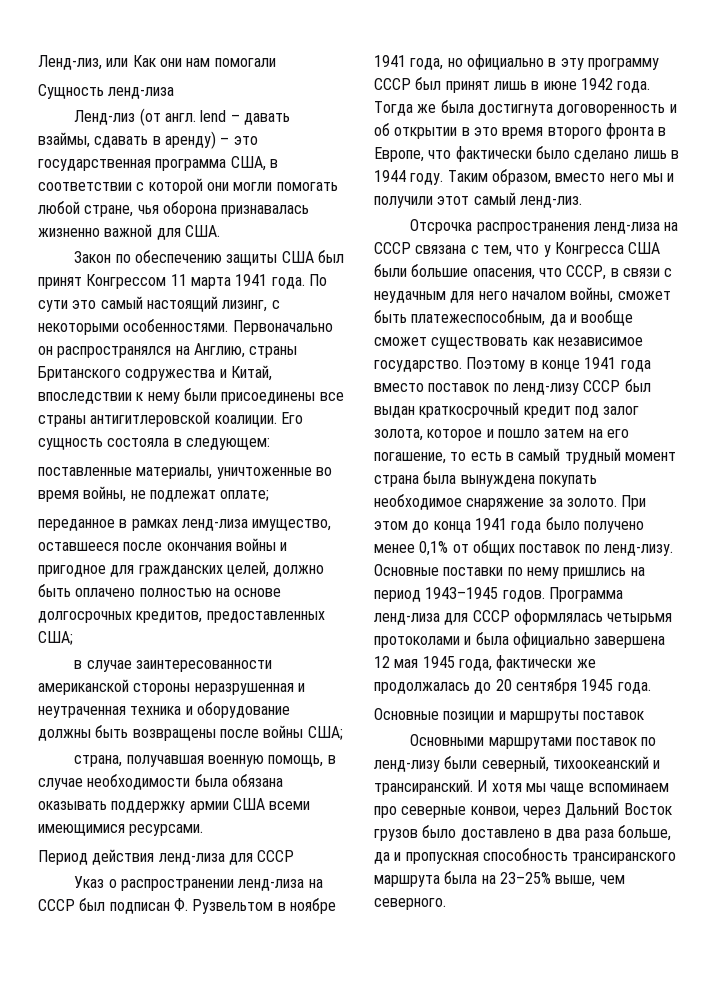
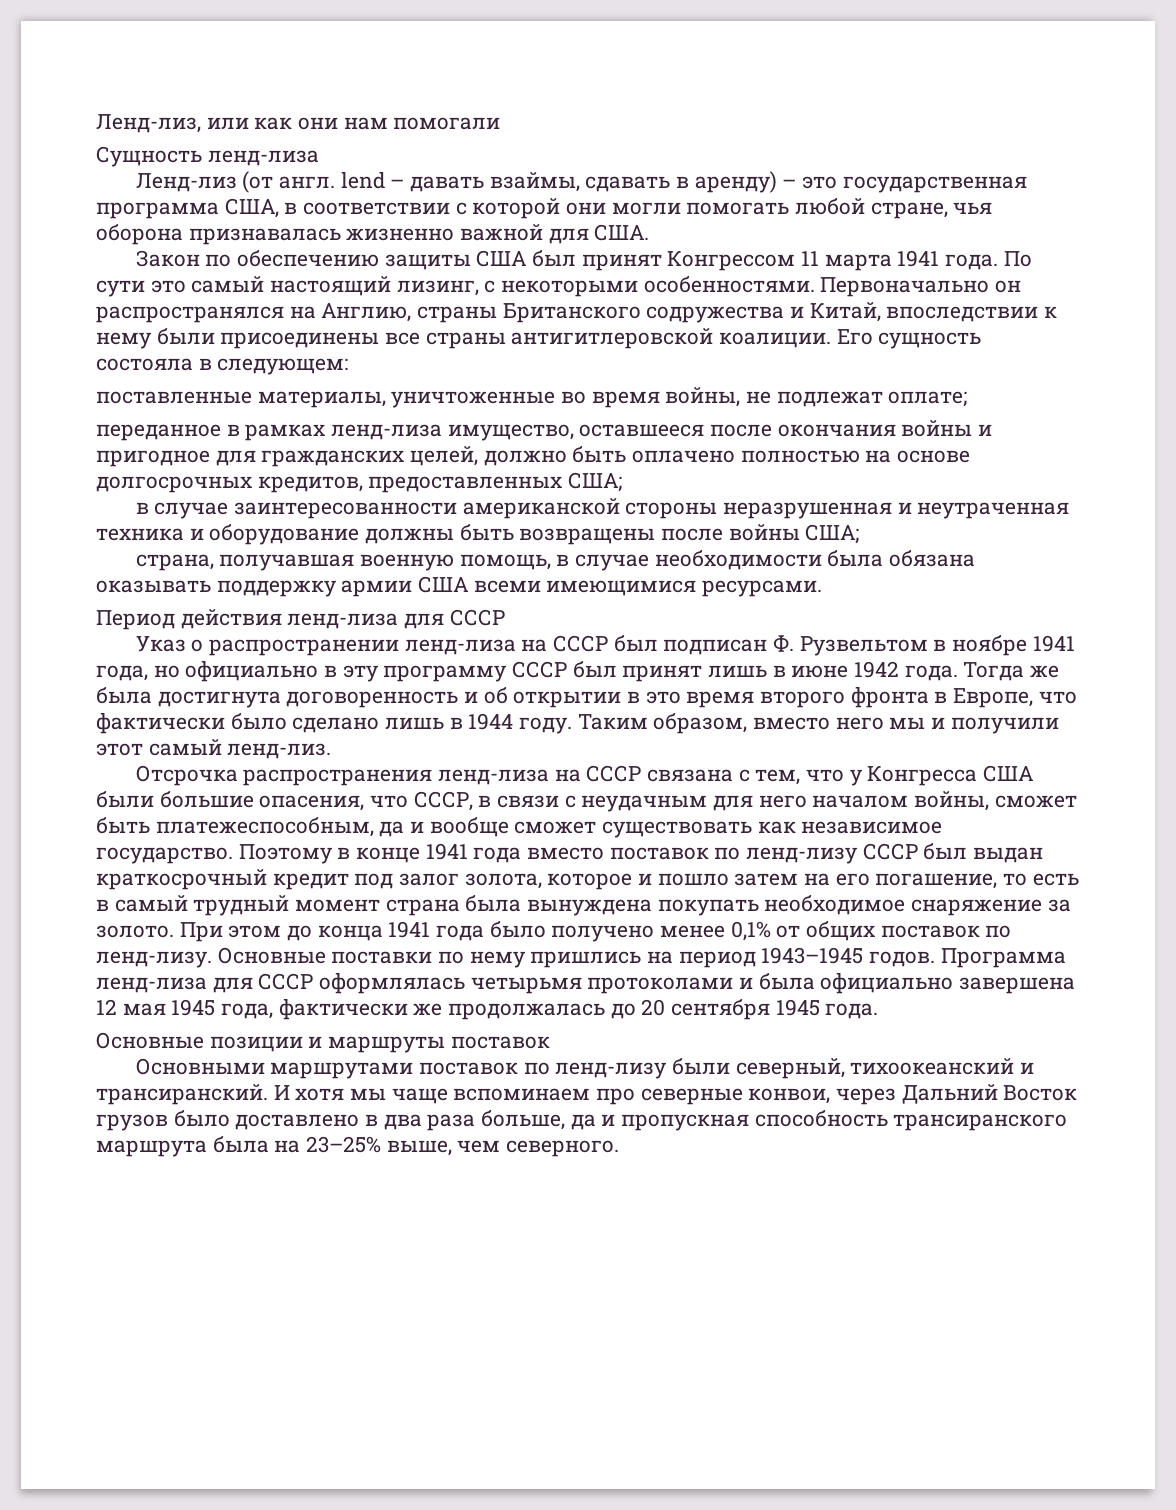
- Ленд-лиз, или Как они нам помогали
+ Ленд-лиз, или как они нам помогали

